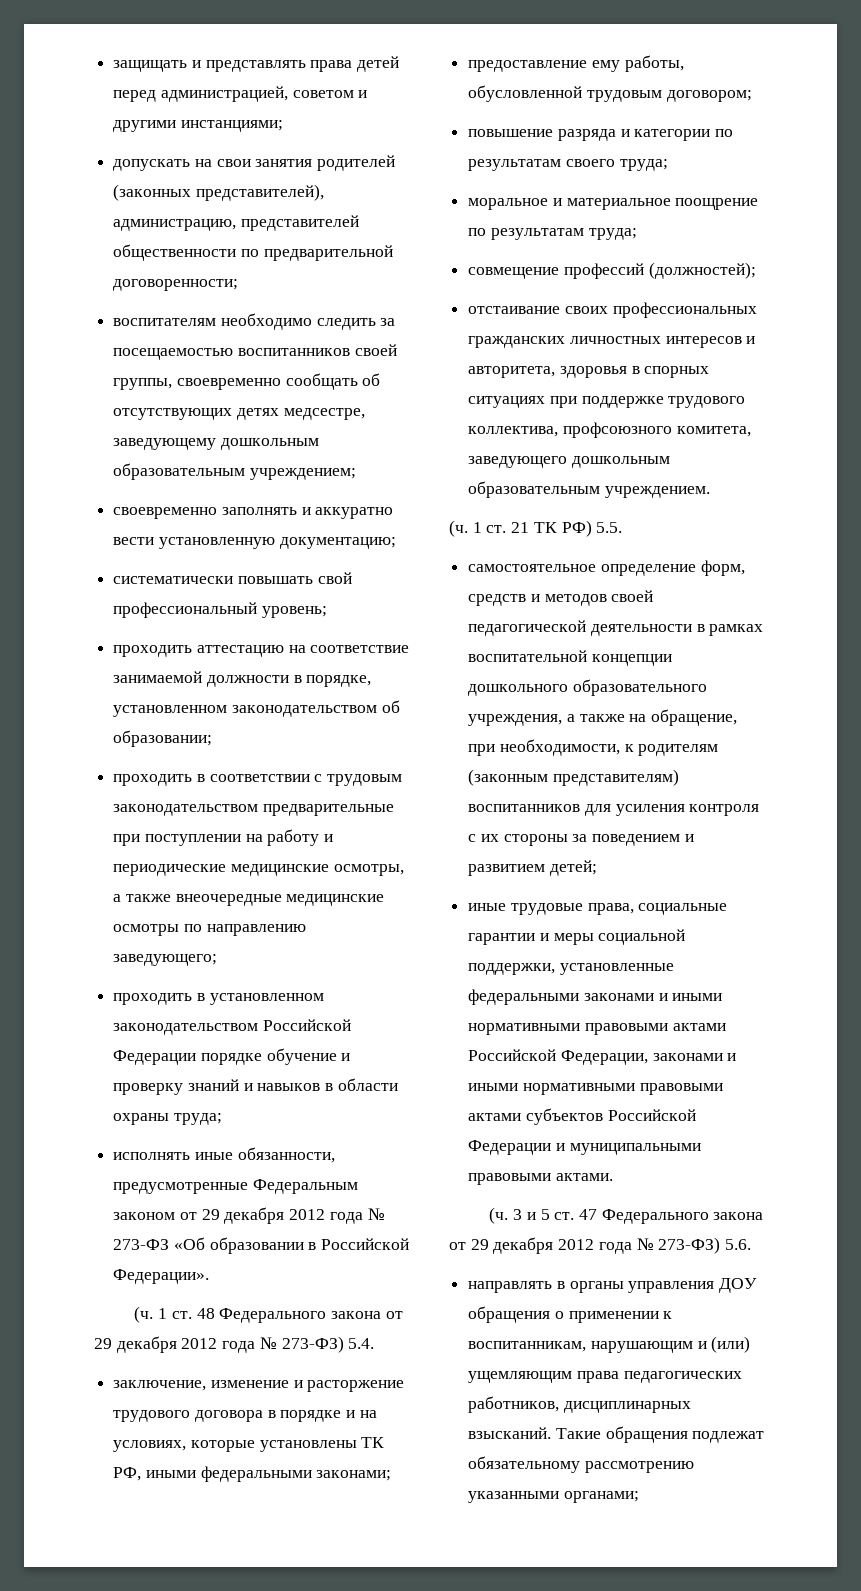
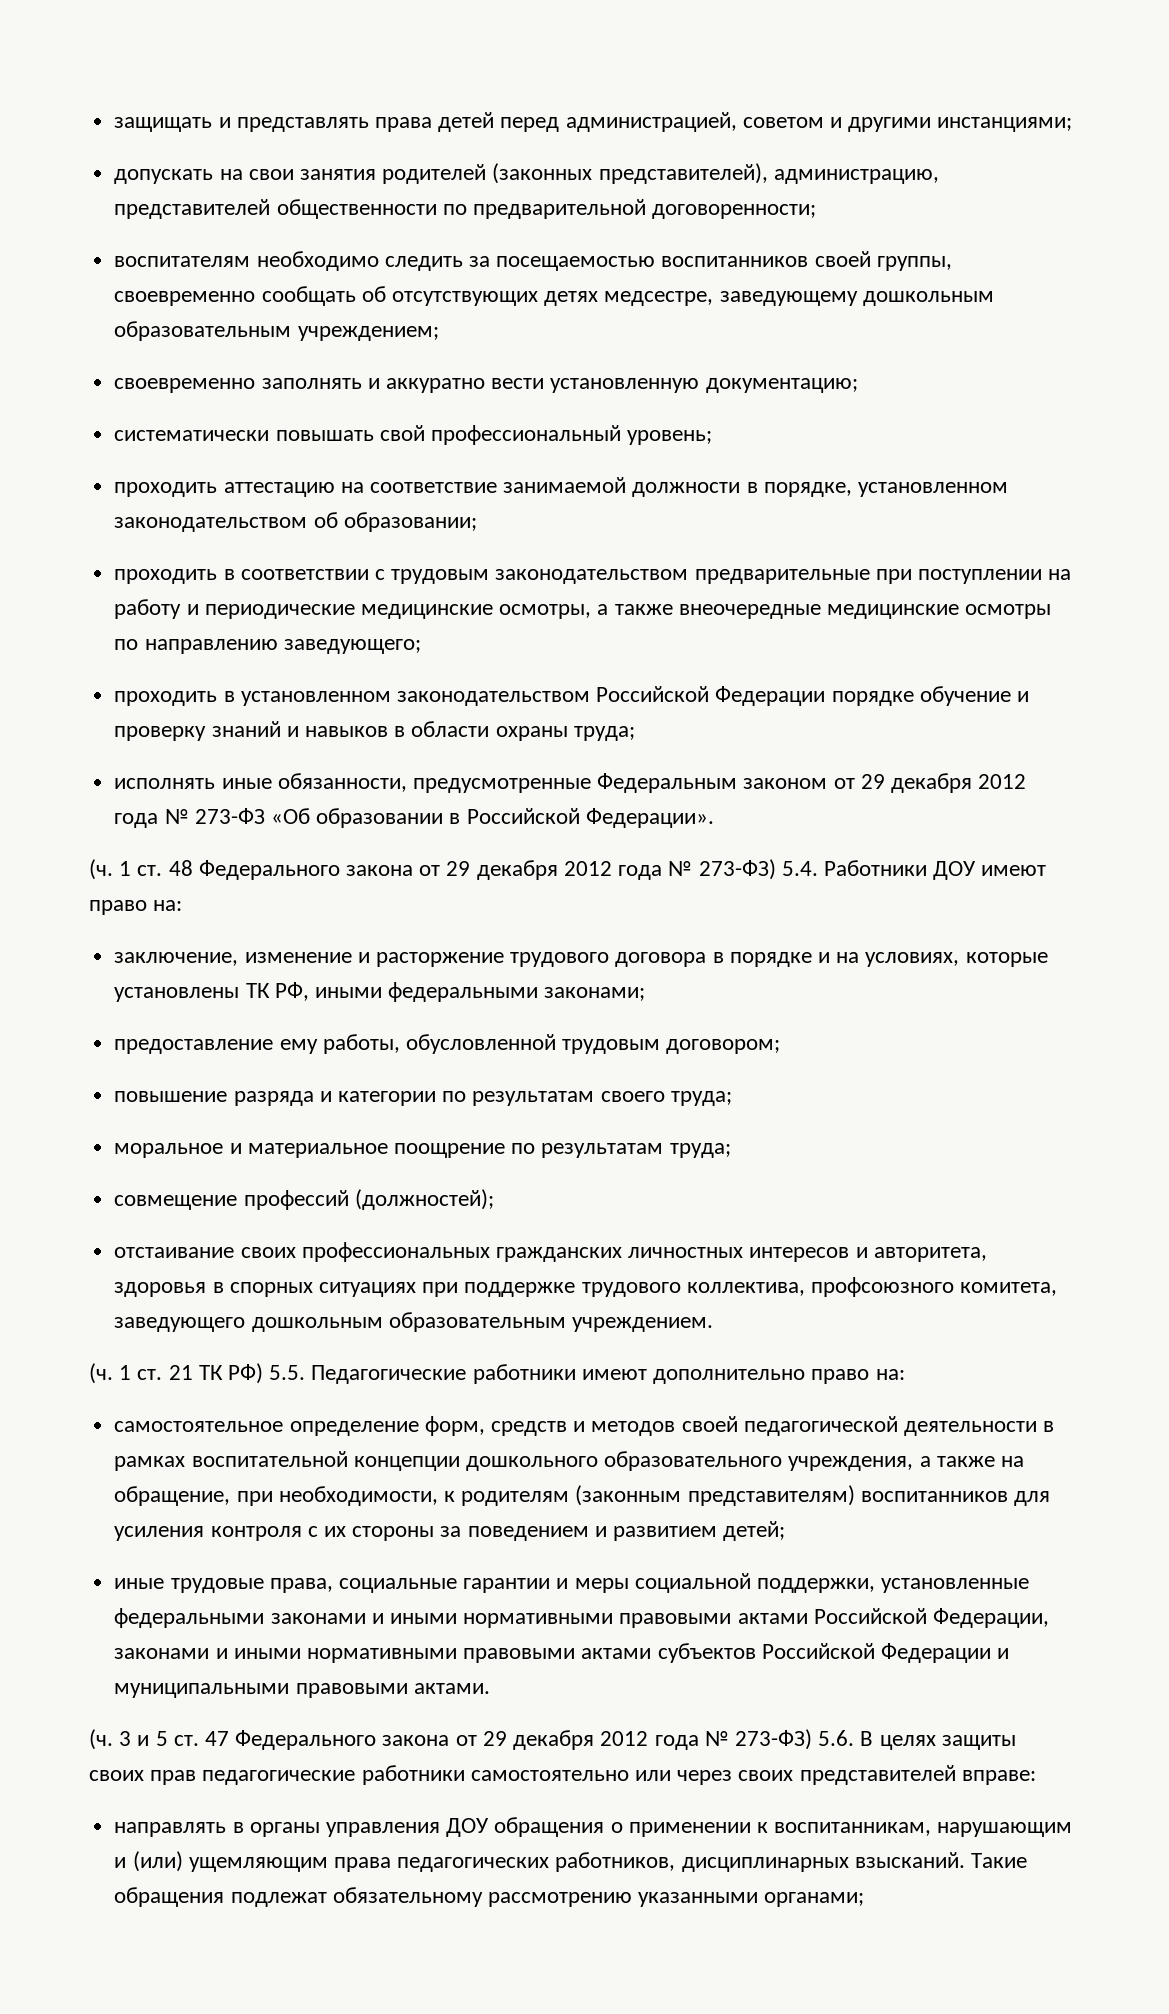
- (ч. 1 ст. 48 Федерального закона от 29 декабря 2012 года № 273-ФЗ) 5.4.
+ (ч. 1 ст. 48 Федерального закона от 29 декабря 2012 года № 273-ФЗ) 5.4. Работники ДОУ имеют право на:
- (ч. 1 ст. 21 ТК РФ) 5.5.
+ (ч. 1 ст. 21 ТК РФ) 5.5. Педагогические работники имеют дополнительно право на:
- (ч. 3 и 5 ст. 47 Федерального закона от 29 декабря 2012 года № 273-ФЗ) 5.6.
+ (ч. 3 и 5 ст. 47 Федерального закона от 29 декабря 2012 года № 273-ФЗ) 5.6. В целях защиты своих прав педагогические работники самостоятельно или через своих представителей вправе:

